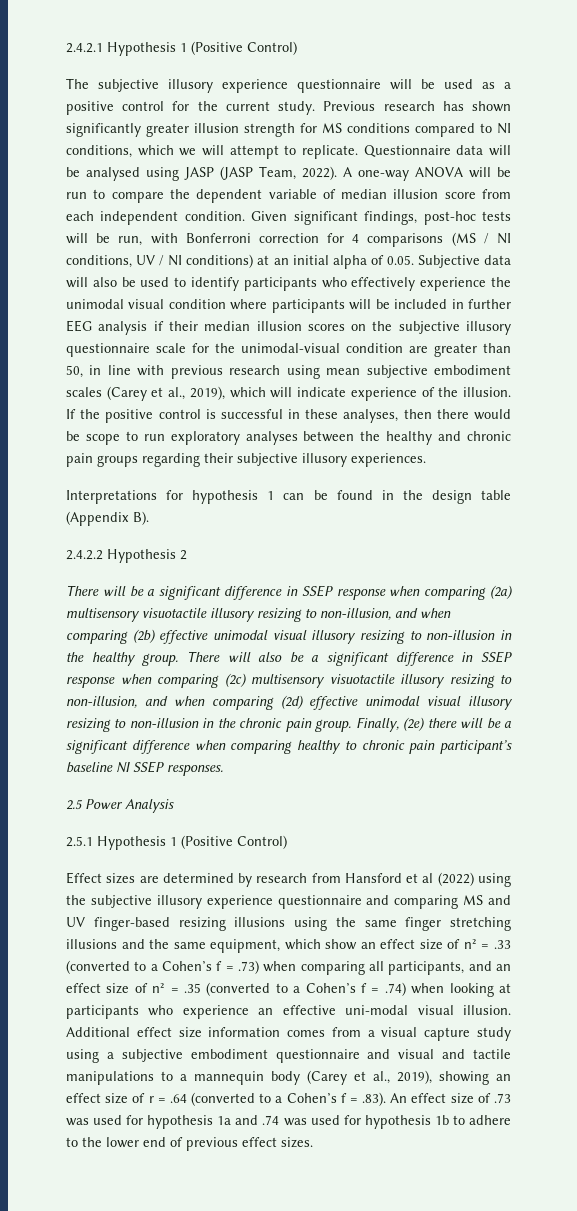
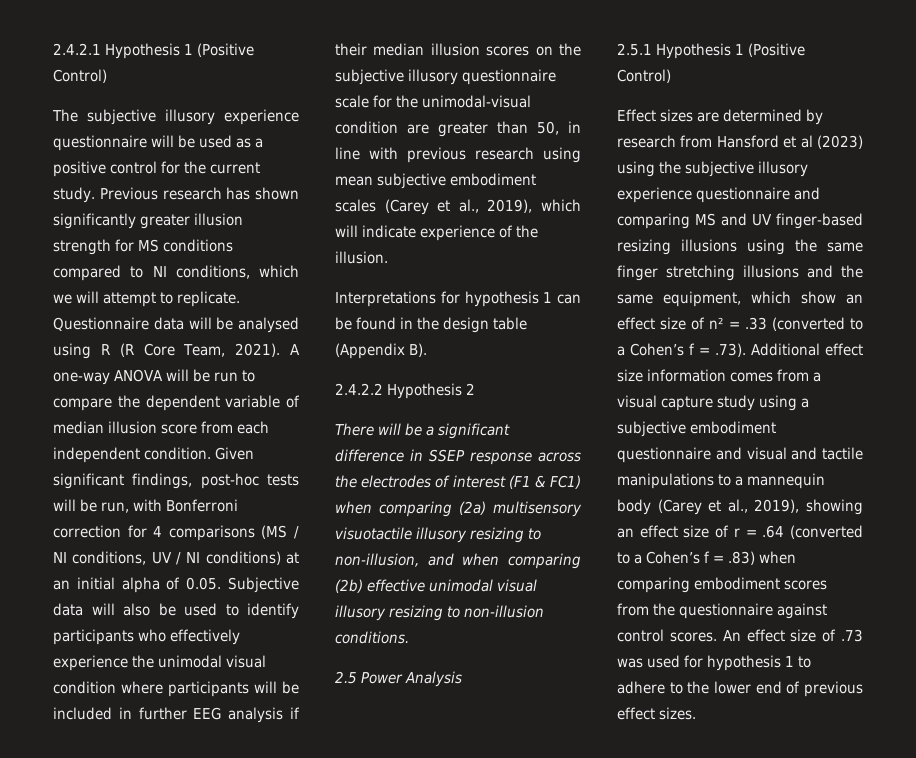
- Questionnaire data will be analysed using JASP (JASP Team, 2022).
+ Questionnaire data will be analysed using R (R Core Team, 2021).
- If the positive control is successful in these analyses, then there would be scope to run exploratory analyses between the healthy and chronic pain groups regarding their subjective illusory experiences.
- There will be a significant difference in SSEP response when comparing (2a) multisensory visuotactile illusory resizing to non-illusion, and when comparing (2b) effective unimodal visual illusory resizing to non-illusion in the healthy group. There will also be a significant difference in SSEP response when comparing (2c) multisensory visuotactile illusory resizing to non-illusion, and when comparing (2d) effective unimodal visual illusory resizing to non-illusion in the chronic pain group. Finally, (2e) there will be a significant difference when comparing healthy to chronic pain participant’s baseline NI SSEP responses.
+ There will be a significant difference in SSEP response across the electrodes of interest (F1 & FC1) when comparing (2a) multisensory visuotactile illusory resizing to non-illusion, and when comparing (2b) effective unimodal visual illusory resizing to non-illusion conditions.
- Effect sizes are determined by research from Hansford et al (2022) using the subjective illusory experience questionnaire and comparing MS and UV finger-based resizing illusions using the same finger stretching illusions and the same equipment, which show an effect size of n² = .33 (converted to a Cohen’s f = .73) when comparing all participants, and an effect size of n² = .35 (converted to a Cohen’s f = .74) when looking at participants who experience an effective uni-modal visual illusion. Additional effect size information comes from a visual capture study using a subjective embodiment questionnaire and visual and tactile manipulations to a mannequin body (Carey et al., 2019), showing an effect size of r = .64 (converted to a Cohen’s f = .83). An effect size of .73 was used for hypothesis 1a and .74 was used for hypothesis 1b to adhere to the lower end of previous effect sizes.
+ Effect sizes are determined by research from Hansford et al (2023) using the subjective illusory experience questionnaire and comparing MS and UV finger-based resizing illusions using the same finger stretching illusions and the same equipment, which show an effect size of n² = .33 (converted to a Cohen’s f = .73). Additional effect size information comes from a visual capture study using a subjective embodiment questionnaire and visual and tactile manipulations to a mannequin body (Carey et al., 2019), showing an effect size of r = .64 (converted to a Cohen’s f = .83) when comparing embodiment scores from the questionnaire against control scores. An effect size of .73 was used for hypothesis 1 to adhere to the lower end of previous effect sizes.

